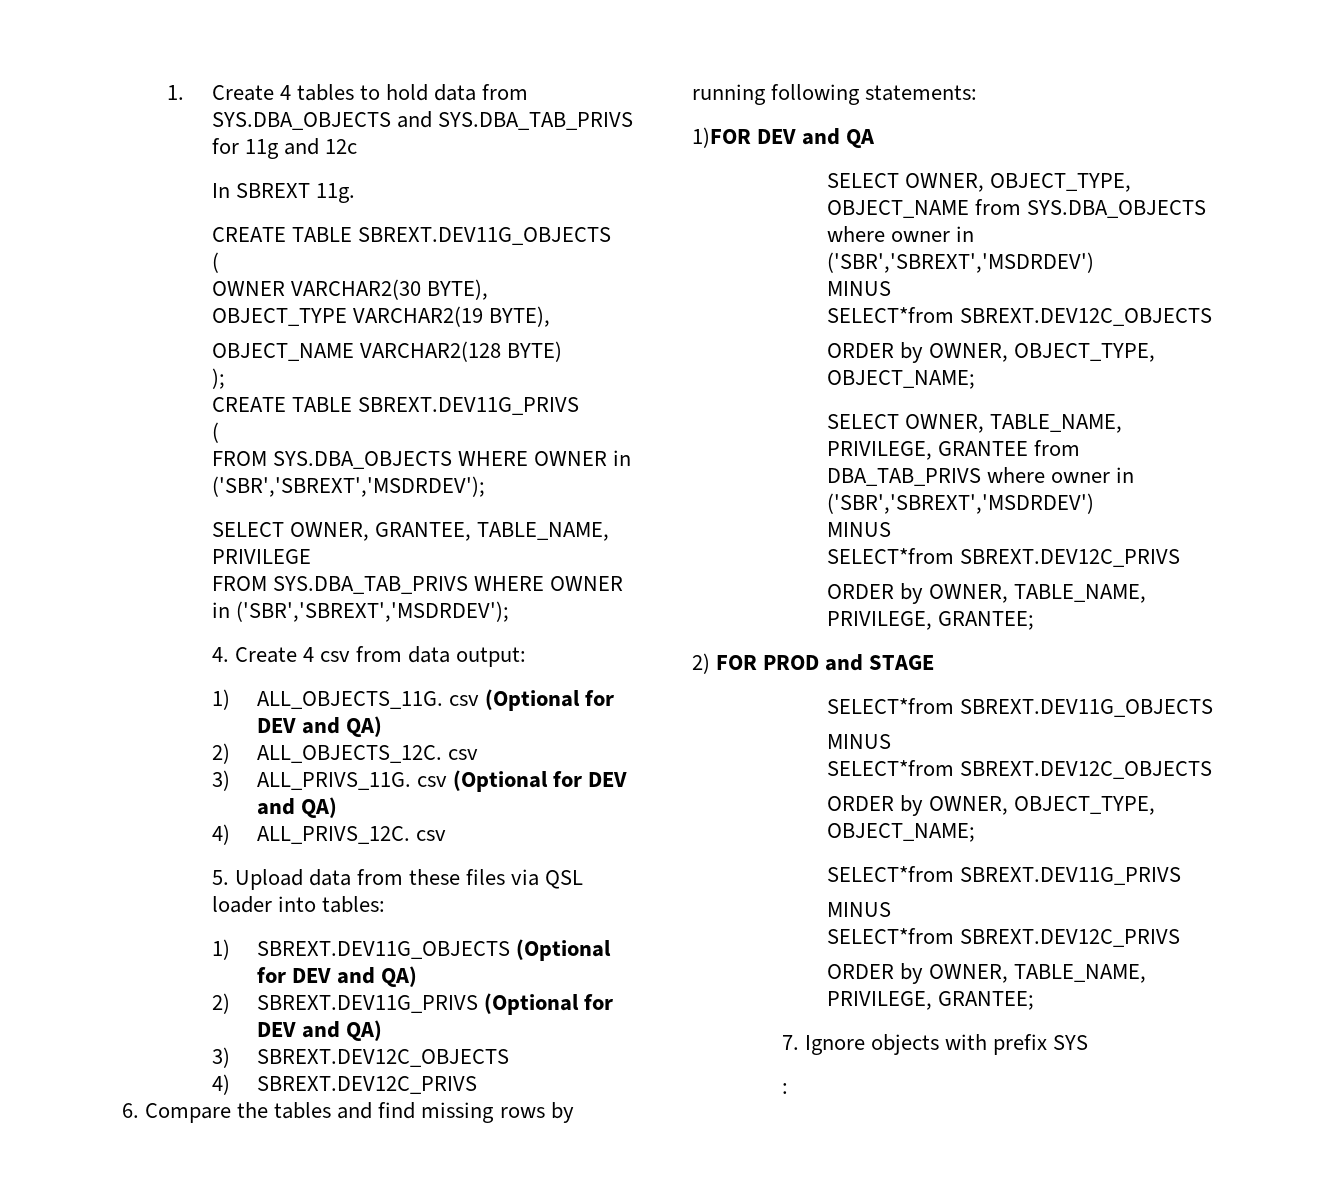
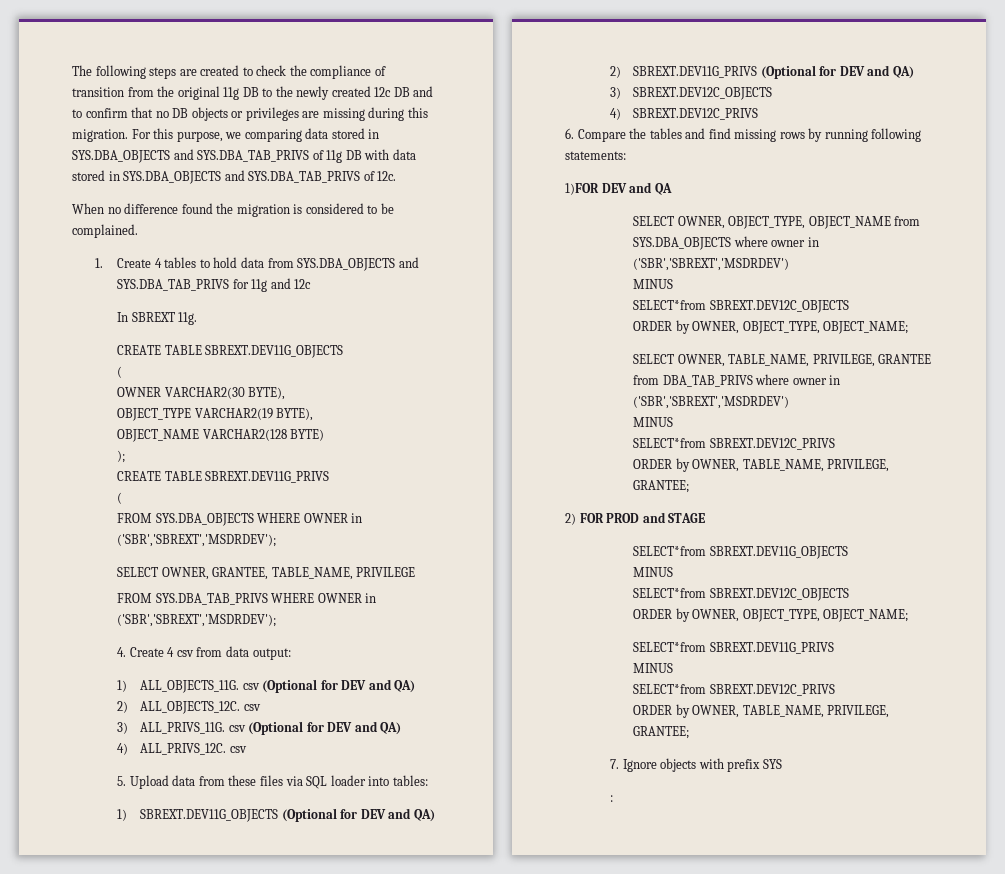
+ The following steps are created to check the compliance of transition from the original 11g DB to the newly created 12c DB and to confirm that no DB objects or privileges are missing during this migration. For this purpose, we comparing data stored in SYS.DBA_OBJECTS and SYS.DBA_TAB_PRIVS of 11g DB with data stored in SYS.DBA_OBJECTS and SYS.DBA_TAB_PRIVS of 12c.
+ When no difference found the migration is considered to be complained.
- 5. Upload data from these files via QSL loader into tables:
+ 5. Upload data from these files via SQL loader into tables:

